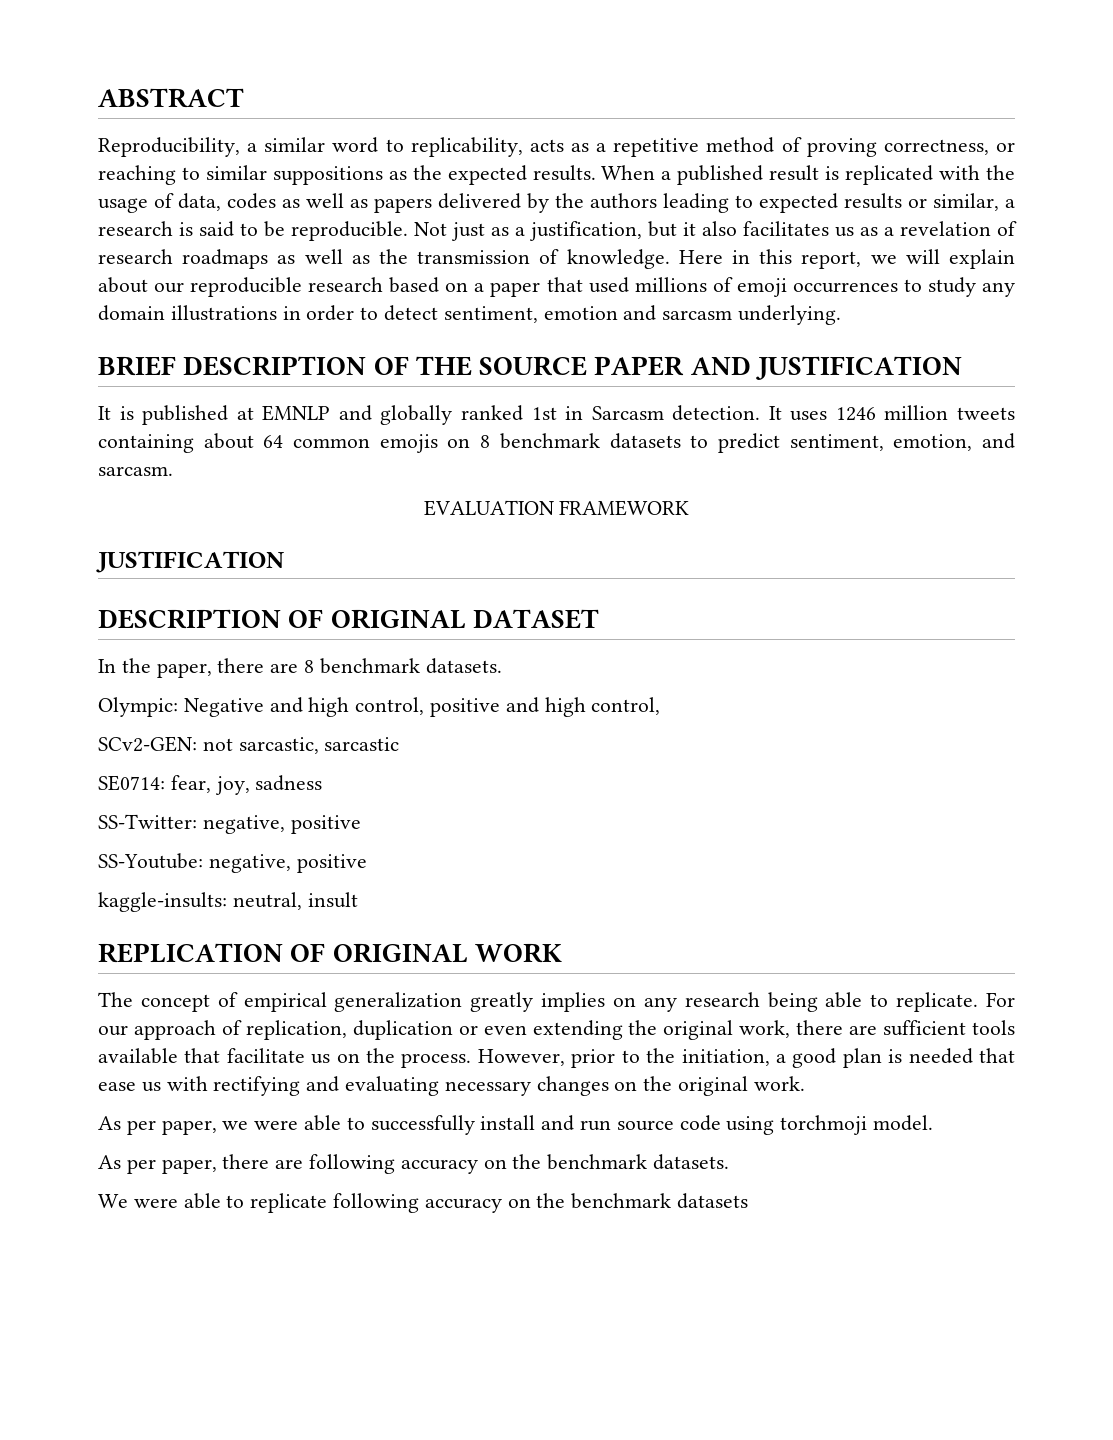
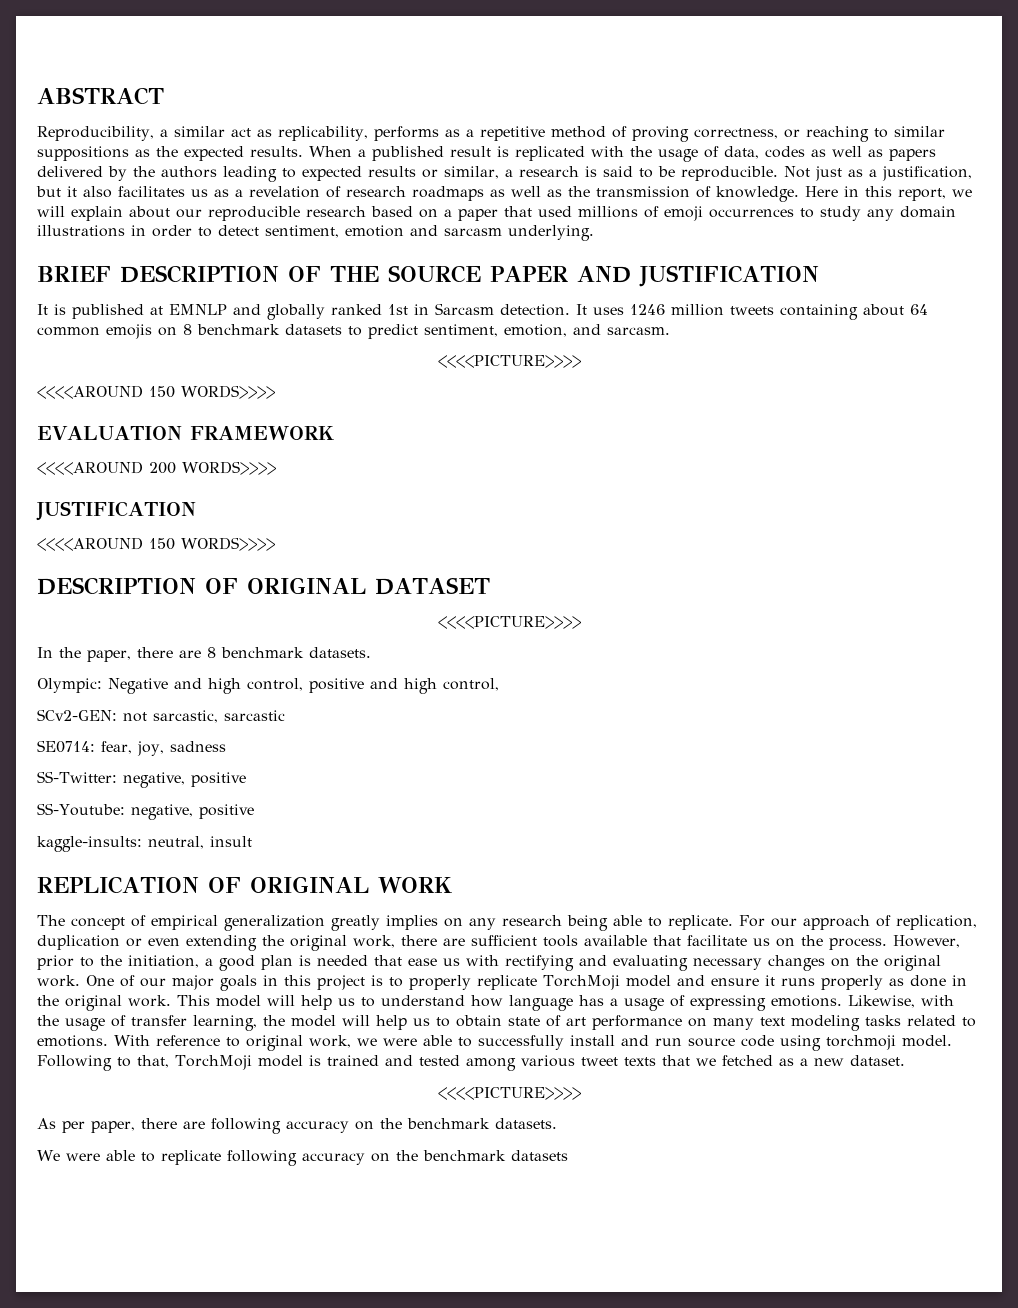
- Reproducibility, a similar word to replicability, acts as a repetitive method of proving correctness, or reaching to similar suppositions as the expected results.
+ Reproducibility, a similar act as replicability, performs as a repetitive method of proving correctness, or reaching to similar suppositions as the expected results.
  It uses 1246 million tweets containing about 64 common emojis on 8 benchmark datasets to predict sentiment, emotion, and sarcasm.
+ <<<<PICTURE>>>>
+ <<<<AROUND 150 WORDS>>>>
  EVALUATION FRAMEWORK
+ <<<<AROUND 200 WORDS>>>>
  JUSTIFICATION
+ <<<<AROUND 150 WORDS>>>>
  DESCRIPTION OF ORIGINAL DATASET
+ <<<<PICTURE>>>>
- However, prior to the initiation, a good plan is needed that ease us with rectifying and evaluating necessary changes on the original work.
- As per paper, we were able to successfully install and run source code using torchmoji model.
+ However, prior to the initiation, a good plan is needed that ease us with rectifying and evaluating necessary changes on the original work. One of our major goals in this project is to properly replicate TorchMoji model and ensure it runs properly as done in the original work. This model will help us to understand how language has a usage of expressing emotions. Likewise, with the usage of transfer learning, the model will help us to obtain state of art performance on many text modeling tasks related to emotions. With reference to original work, we were able to successfully install and run source code using torchmoji model. Following to that, TorchMoji model is trained and tested among various tweet texts that we fetched as a new dataset.
+ <<<<PICTURE>>>>

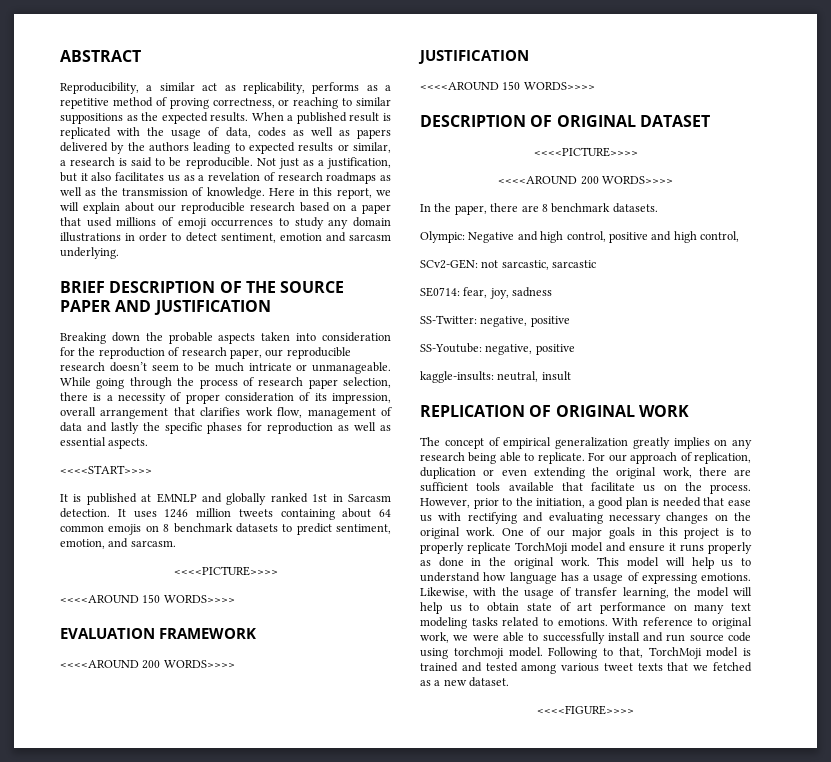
+ Breaking down the probable aspects taken into consideration for the reproduction of research paper, our reproducible research doesn’t seem to be much intricate or unmanageable. While going through the process of research paper selection, there is a necessity of proper consideration of its impression, overall arrangement that clarifies work flow, management of data and lastly the specific phases for reproduction as well as essential aspects.
+ <<<<START>>>>
  DESCRIPTION OF ORIGINAL DATASET
  <<<<PICTURE>>>>
+ <<<<AROUND 200 WORDS>>>>
  Following to that, TorchMoji model is trained and tested among various tweet texts that we fetched as a new dataset.
- <<<<PICTURE>>>>
- As per paper, there are following accuracy on the benchmark datasets.
- We were able to replicate following accuracy on the benchmark datasets
+ <<<<FIGURE>>>>

